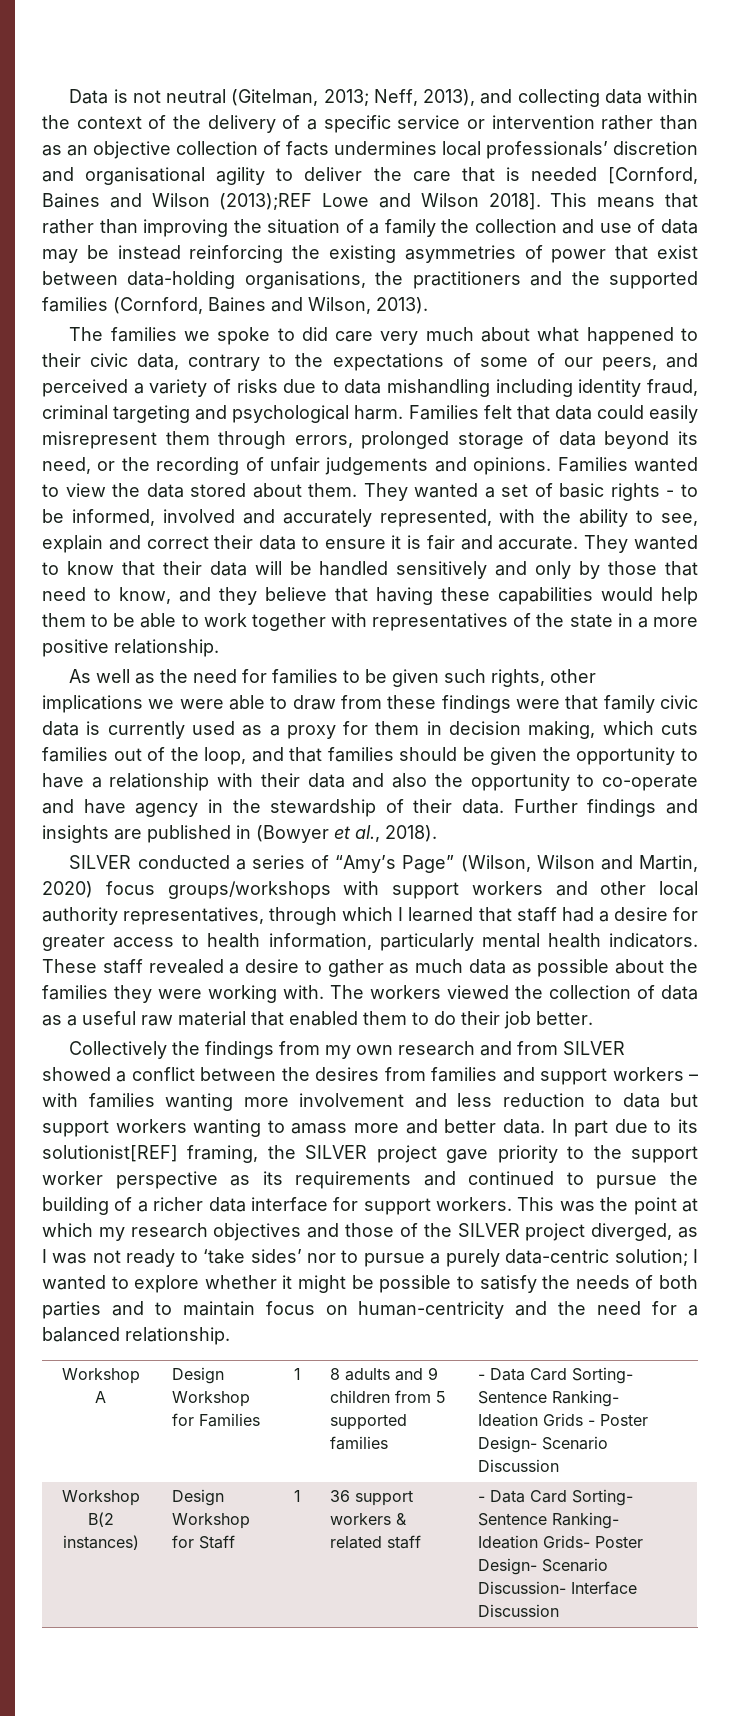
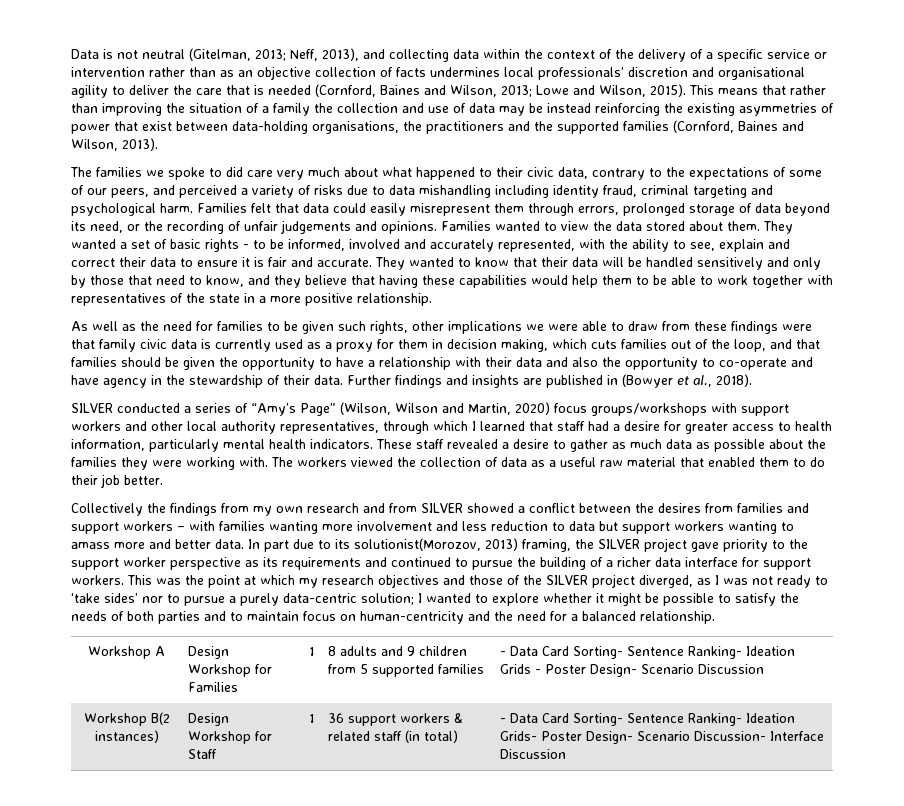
- Data is not neutral (Gitelman, 2013; Neff, 2013), and collecting data within the context of the delivery of a specific service or intervention rather than as an objective collection of facts undermines local professionals’ discretion and organisational agility to deliver the care that is needed [Cornford, Baines and Wilson (2013);REF Lowe and Wilson 2018].
+ Data is not neutral (Gitelman, 2013; Neff, 2013), and collecting data within the context of the delivery of a specific service or intervention rather than as an objective collection of facts undermines local professionals’ discretion and organisational agility to deliver the care that is needed (Cornford, Baines and Wilson, 2013; Lowe and Wilson, 2015).
- In part due to its solutionist[REF] framing, the SILVER project gave priority to the support worker perspective as its requirements and continued to pursue the building of a richer data interface for support workers.
+ In part due to its solutionist(Morozov, 2013) framing, the SILVER project gave priority to the support worker perspective as its requirements and continued to pursue the building of a richer data interface for support workers.
- Workshop B(2 instances) | Design Workshop for Staff | 1 | 36 support workers & related staff | - Data Card Sorting- Sentence Ranking- Ideation Grids- Poster Design- Scenario Discussion- Interface Discussion
+ Workshop B(2 instances) | Design Workshop for Staff | 1 | 36 support workers & related staff (in total) | - Data Card Sorting- Sentence Ranking- Ideation Grids- Poster Design- Scenario Discussion- Interface Discussion

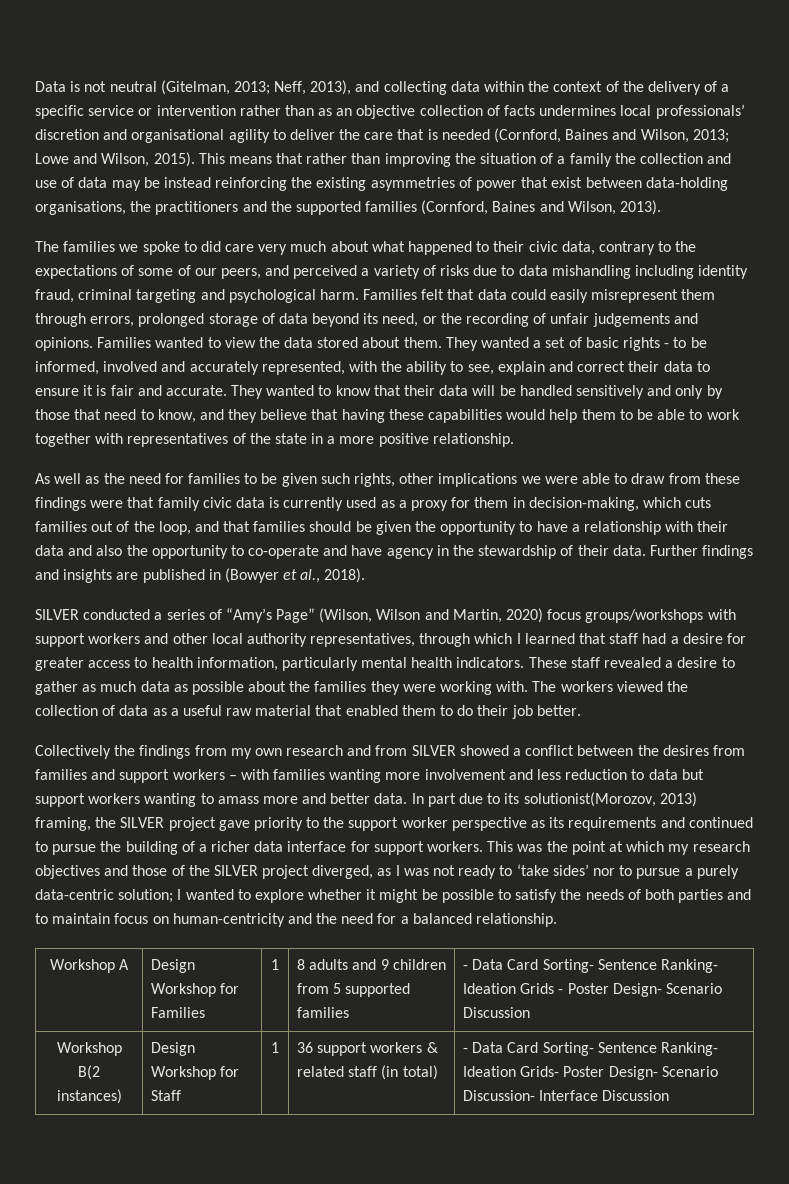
- As well as the need for families to be given such rights, other implications we were able to draw from these findings were that family civic data is currently used as a proxy for them in decision making, which cuts families out of the loop, and that families should be given the opportunity to have a relationship with their data and also the opportunity to co-operate and have agency in the stewardship of their data.
+ As well as the need for families to be given such rights, other implications we were able to draw from these findings were that family civic data is currently used as a proxy for them in decision-making, which cuts families out of the loop, and that families should be given the opportunity to have a relationship with their data and also the opportunity to co-operate and have agency in the stewardship of their data.

